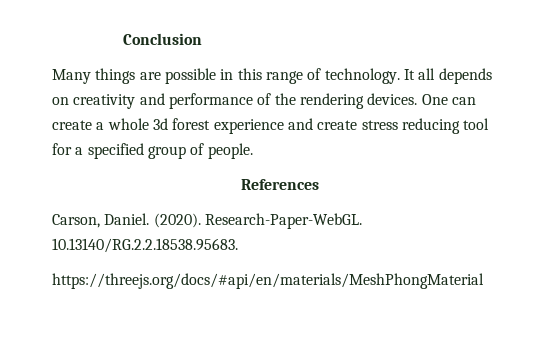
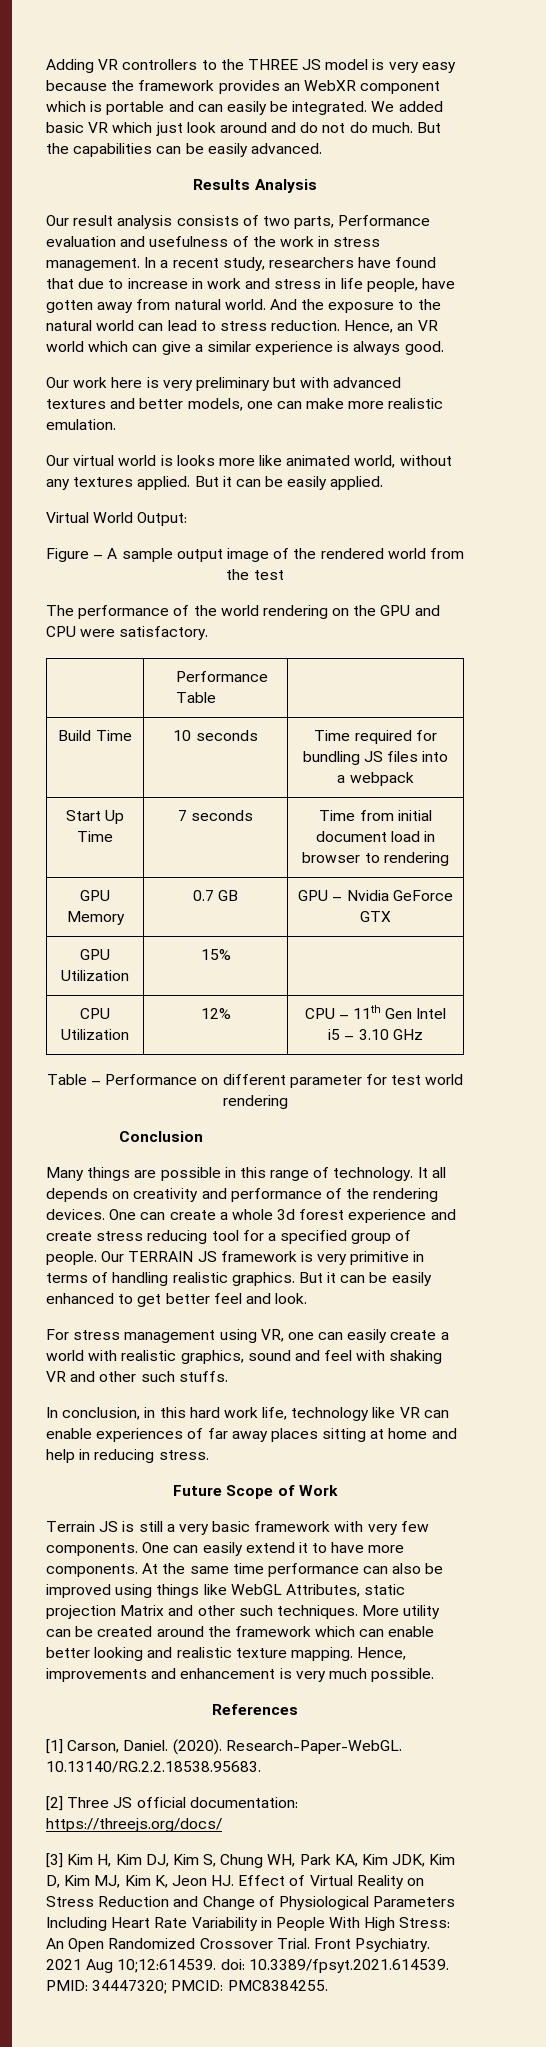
+ Adding VR controllers to the THREE JS model is very easy because the framework provides an WebXR component which is portable and can easily be integrated. We added basic VR which just look around and do not do much. But the capabilities can be easily advanced.
+ Results Analysis
+ Our result analysis consists of two parts, Performance evaluation and usefulness of the work in stress management. In a recent study, researchers have found that due to increase in work and stress in life people, have gotten away from natural world. And the exposure to the natural world can lead to stress reduction. Hence, an VR world which can give a similar experience is always good.
+ Our work here is very preliminary but with advanced textures and better models, one can make more realistic emulation.
+ Our virtual world is looks more like animated world, without any textures applied. But it can be easily applied.
+ Virtual World Output:
+ Figure – A sample output image of the rendered world from the test
+ The performance of the world rendering on the GPU and CPU were satisfactory.
+ | Performance Table |
+ Build Time | 10 seconds | Time required for bundling JS files into a webpack
+ Start Up Time | 7 seconds | Time from initial document load in browser to rendering
+ GPU Memory | 0.7 GB | GPU – Nvidia GeForce GTX
+ GPU Utilization | 15% |
+ CPU Utilization | 12% | CPU – 11th Gen Intel i5 – 3.10 GHz
+ Table – Performance on different parameter for test world rendering
+ Our TERRAIN JS framework is very primitive in terms of handling realistic graphics. But it can be easily enhanced to get better feel and look.
+ For stress management using VR, one can easily create a world with realistic graphics, sound and feel with shaking VR and other such stuffs.
+ In conclusion, in this hard work life, technology like VR can enable experiences of far away places sitting at home and help in reducing stress.
+ Future Scope of Work
+ Terrain JS is still a very basic framework with very few components. One can easily extend it to have more components. At the same time performance can also be improved using things like WebGL Attributes, static projection Matrix and other such techniques. More utility can be created around the framework which can enable better looking and realistic texture mapping. Hence, improvements and enhancement is very much possible.
- Carson, Daniel.
+ [1] Carson, Daniel.
- https://threejs.org/docs/#api/en/materials/MeshPhongMaterial
+ [2] Three JS official documentation: https://threejs.org/docs/
+ [3] Kim H, Kim DJ, Kim S, Chung WH, Park KA, Kim JDK, Kim D, Kim MJ, Kim K, Jeon HJ. Effect of Virtual Reality on Stress Reduction and Change of Physiological Parameters Including Heart Rate Variability in People With High Stress: An Open Randomized Crossover Trial. Front Psychiatry. 2021 Aug 10;12:614539. doi: 10.3389/fpsyt.2021.614539. PMID: 34447320; PMCID: PMC8384255.

